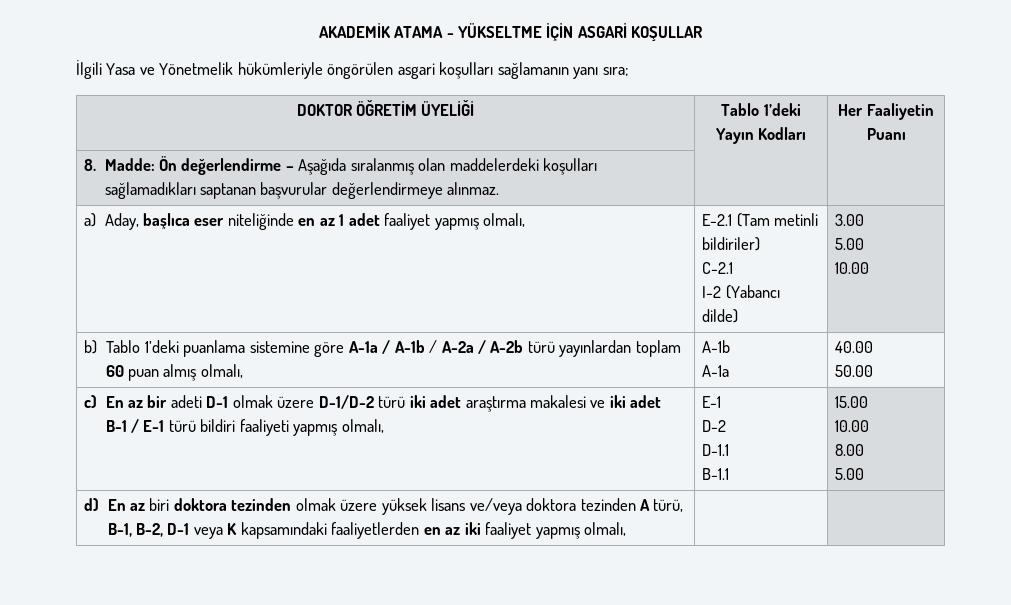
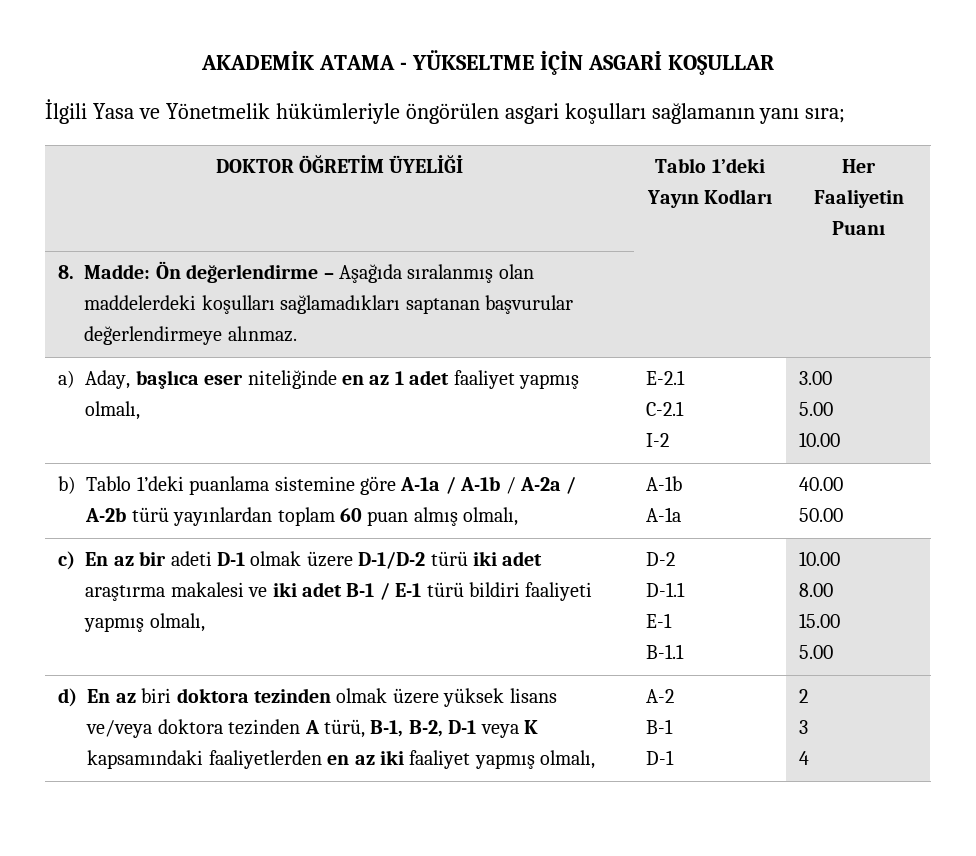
- a) Aday, başlıca eser niteliğinde en az 1 adet faaliyet yapmış olmalı, | E-2.1 (Tam metinli bildiriler)
+ a) Aday, başlıca eser niteliğinde en az 1 adet faaliyet yapmış olmalı, | E-2.1
  C-2.1
- I-2 (Yabancı dilde) | 3.00
+ I-2 | 3.00
- c) En az bir adeti D-1 olmak üzere D-1/D-2 türü iki adet araştırma makalesi ve iki adet B-1 / E-1 türü bildiri faaliyeti yapmış olmalı, | E-1
- D-2
+ c) En az bir adeti D-1 olmak üzere D-1/D-2 türü iki adet araştırma makalesi ve iki adet B-1 / E-1 türü bildiri faaliyeti yapmış olmalı, | D-2
  D-1.1
- B-1.1 | 15.00
- 10.00
+ E-1
+ B-1.1 | 10.00
  8.00
+ 15.00
- d) En az biri doktora tezinden olmak üzere yüksek lisans ve/veya doktora tezinden A türü, B-1, B-2, D-1 veya K kapsamındaki faaliyetlerden en az iki faaliyet yapmış olmalı, | |
+ d) En az biri doktora tezinden olmak üzere yüksek lisans ve/veya doktora tezinden A türü, B-1, B-2, D-1 veya K kapsamındaki faaliyetlerden en az iki faaliyet yapmış olmalı, | A-2
+ B-1
+ D-1 | 2
+ 3
+ 4

